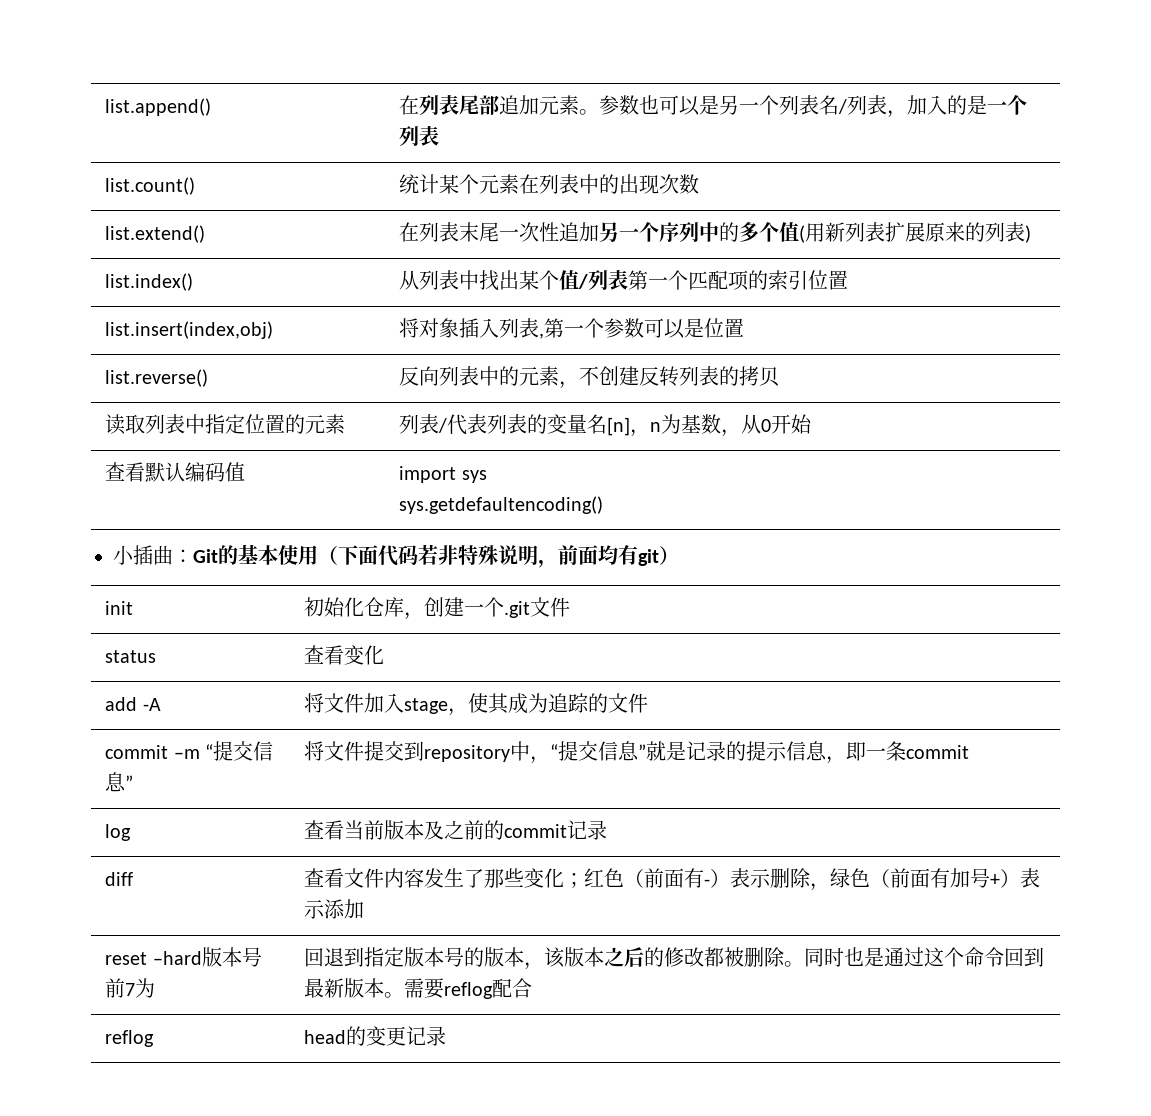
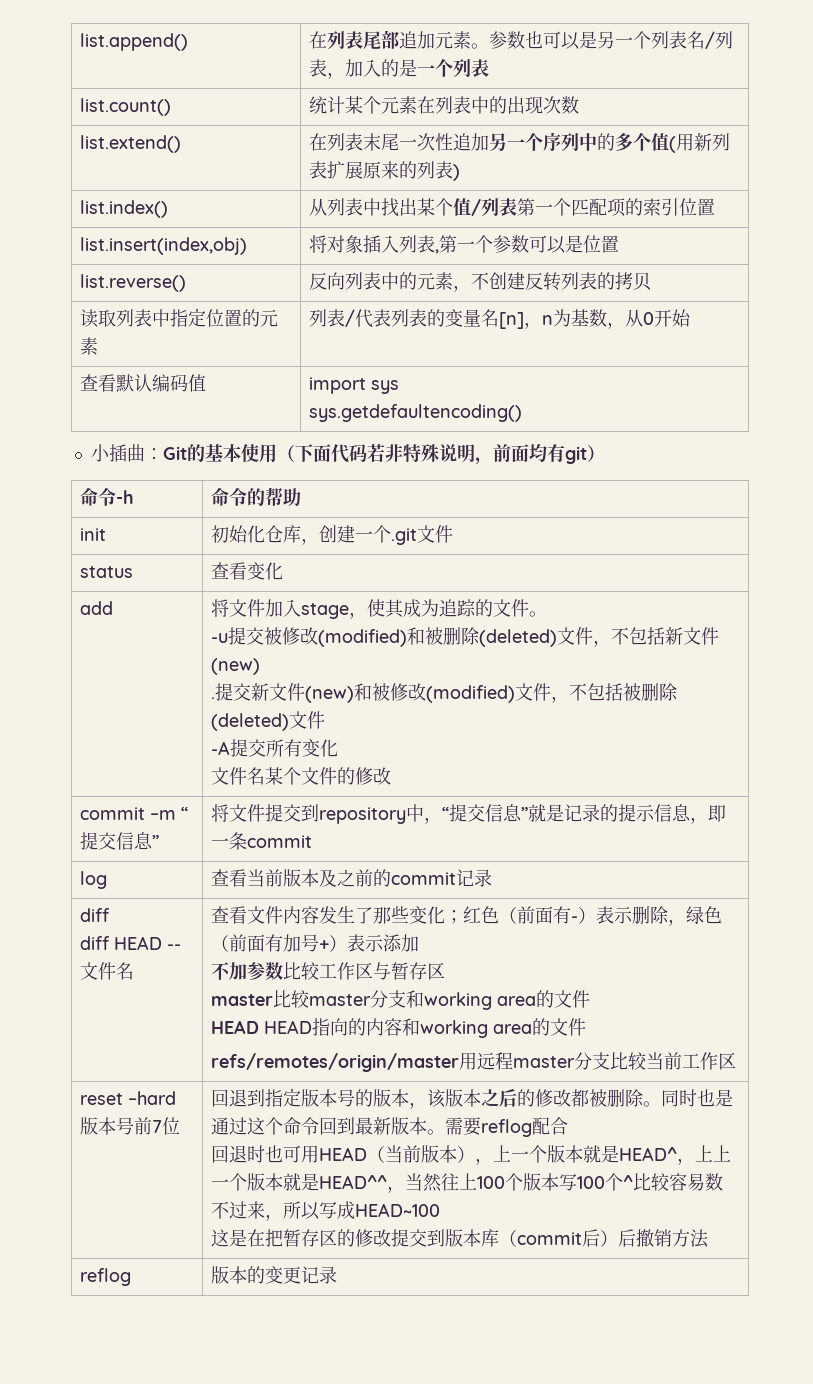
+ 命令-h | 命令的帮助
- add -A
+ add
- 将文件加入stage，使其成为追踪的文件
+ 将文件加入stage，使其成为追踪的文件。
+ -u提交被修改(modified)和被删除(deleted)文件，不包括新文件(new)
+ .提交新文件(new)和被修改(modified)文件，不包括被删除(deleted)文件
+ -A提交所有变化
+ 文件名某个文件的修改
+ diff HEAD --文件名
+ 不加参数比较工作区与暂存区
+ master比较master分支和working area的文件
+ HEAD HEAD指向的内容和working area的文件
+ refs/remotes/origin/master用远程master分支比较当前工作区
- reset –hard版本号前7为
+ reset –hard版本号前7位
+ 回退时也可用HEAD（当前版本），上一个版本就是HEAD^，上上一个版本就是HEAD^^，当然往上100个版本写100个^比较容易数不过来，所以写成HEAD~100
+ 这是在把暂存区的修改提交到版本库（commit后）后撤销方法
- reflog | head的变更记录
+ reflog | 版本的变更记录

